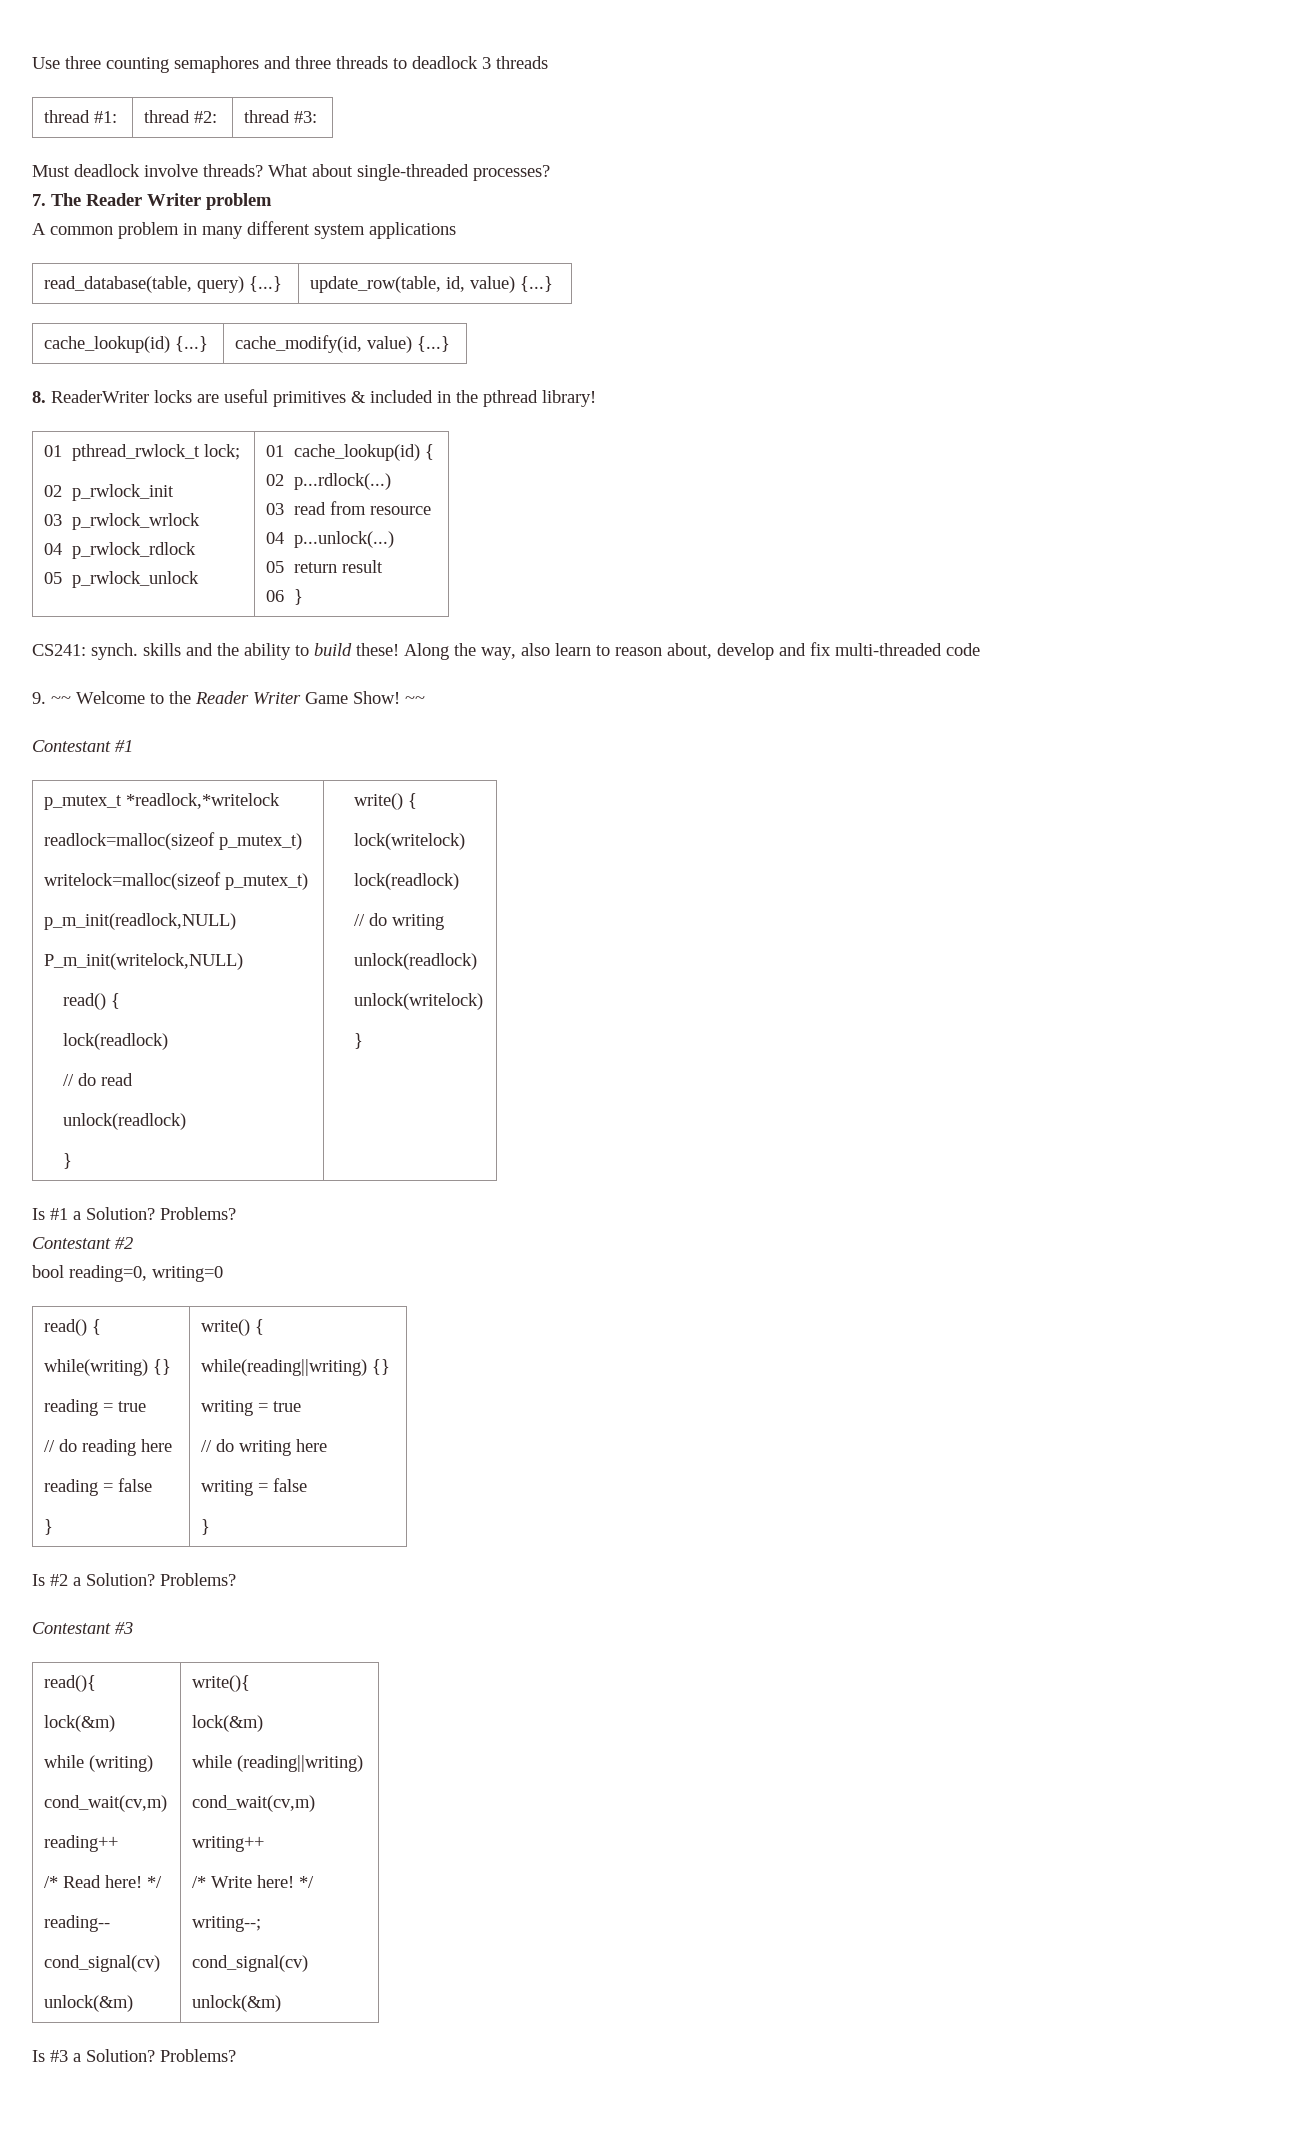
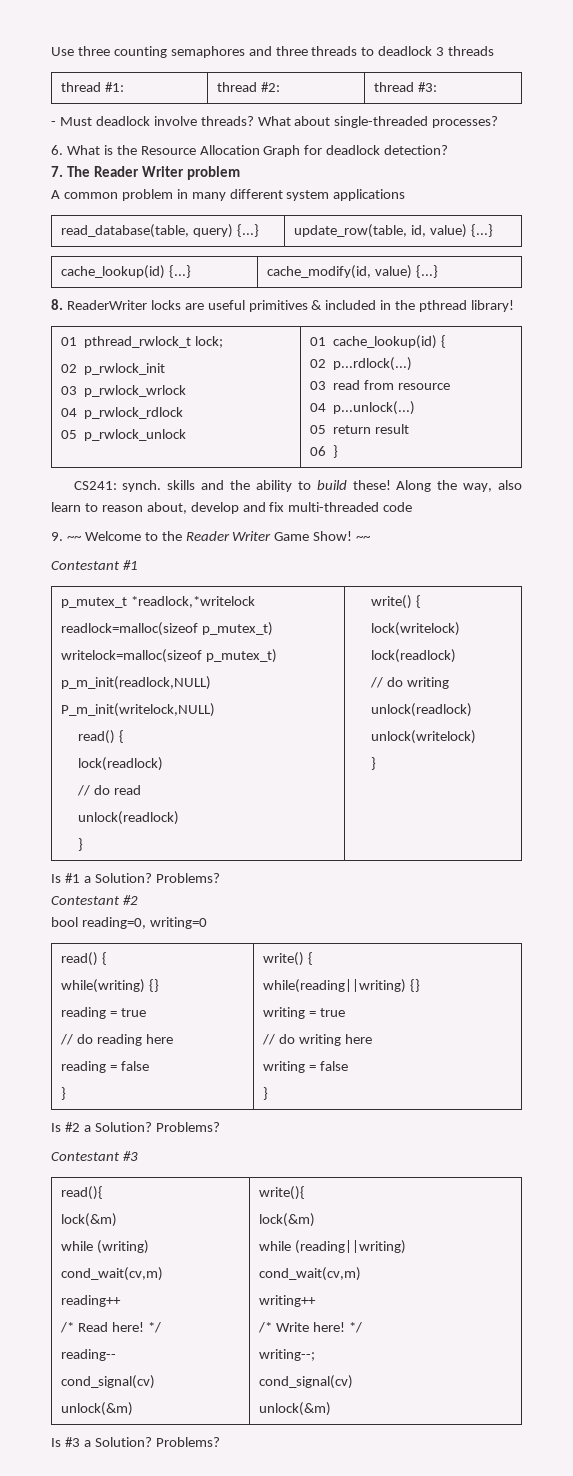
- Must deadlock involve threads?
+ - Must deadlock involve threads?
+ 6. What is the Resource Allocation Graph for deadlock detection?

